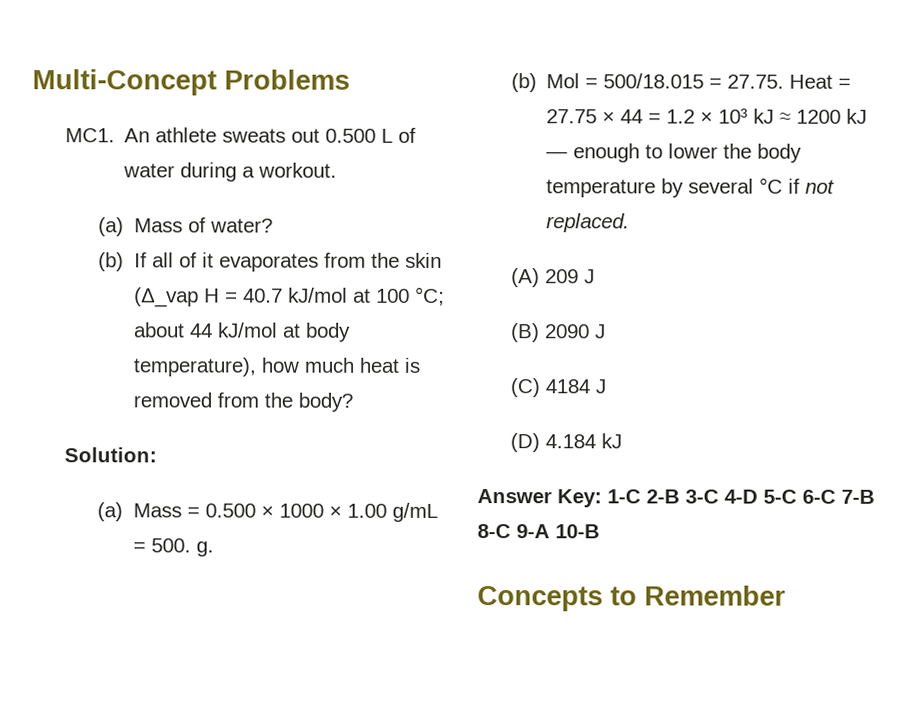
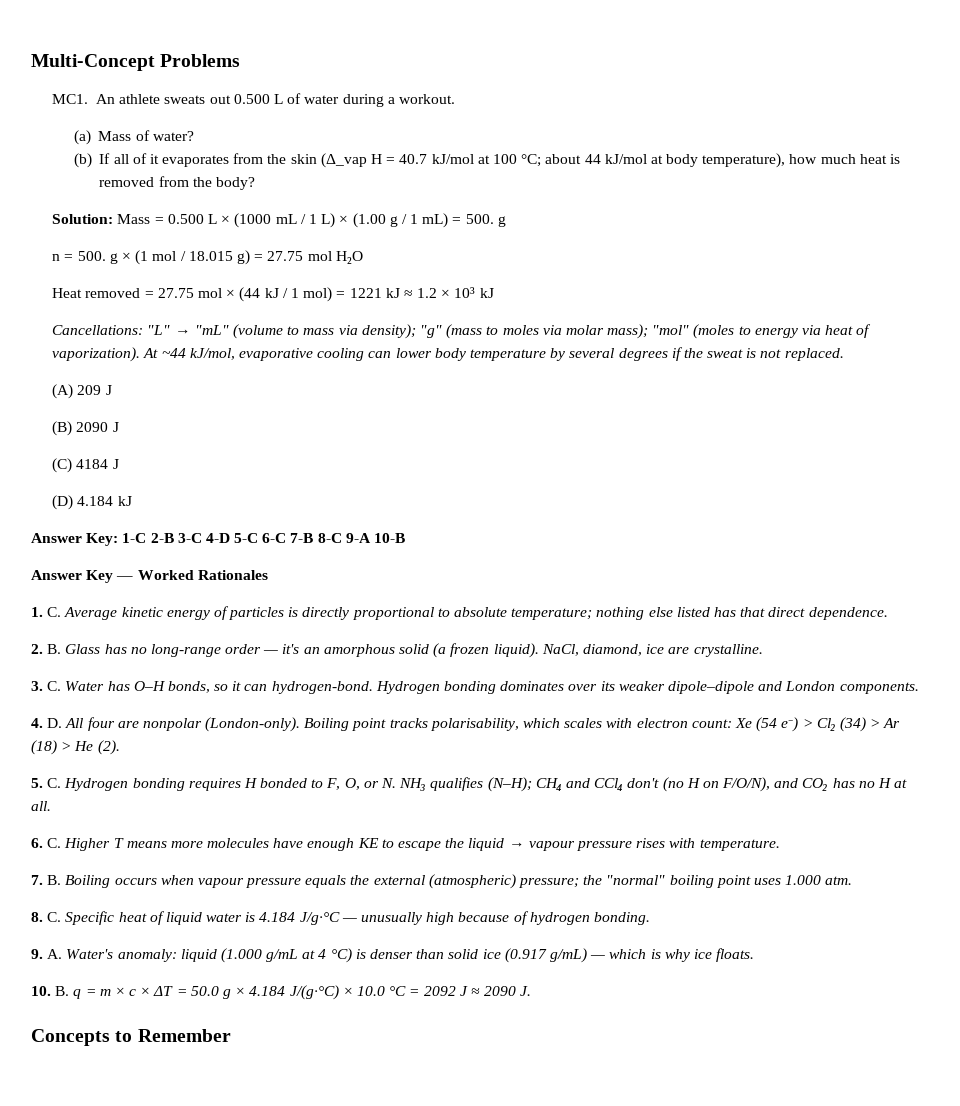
- Solution:
- (a) Mass = 0.500 × 1000 × 1.00 g/mL = 500. g.
- (b) Mol = 500/18.015 = 27.75. Heat = 27.75 × 44 = 1.2 × 10³ kJ ≈ 1200 kJ — enough to lower the body temperature by several °C if not replaced.
+ Solution: Mass = 0.500 L × (1000 mL / 1 L) × (1.00 g / 1 mL) = 500. g
+ n = 500. g × (1 mol / 18.015 g) = 27.75 mol H₂O
+ Heat removed = 27.75 mol × (44 kJ / 1 mol) = 1221 kJ ≈ 1.2 × 10³ kJ
+ Cancellations: "L" → "mL" (volume to mass via density); "g" (mass to moles via molar mass); "mol" (moles to energy via heat of vaporization). At ~44 kJ/mol, evaporative cooling can lower body temperature by several degrees if the sweat is not replaced.
+ Answer Key — Worked Rationales
+ 1. C. Average kinetic energy of particles is directly proportional to absolute temperature; nothing else listed has that direct dependence.
+ 2. B. Glass has no long-range order — it's an amorphous solid (a frozen liquid). NaCl, diamond, ice are crystalline.
+ 3. C. Water has O–H bonds, so it can hydrogen-bond. Hydrogen bonding dominates over its weaker dipole–dipole and London components.
+ 4. D. All four are nonpolar (London-only). Boiling point tracks polarisability, which scales with electron count: Xe (54 e⁻) > Cl₂ (34) > Ar (18) > He (2).
+ 5. C. Hydrogen bonding requires H bonded to F, O, or N. NH₃ qualifies (N–H); CH₄ and CCl₄ don't (no H on F/O/N), and CO₂ has no H at all.
+ 6. C. Higher T means more molecules have enough KE to escape the liquid → vapour pressure rises with temperature.
+ 7. B. Boiling occurs when vapour pressure equals the external (atmospheric) pressure; the "normal" boiling point uses 1.000 atm.
+ 8. C. Specific heat of liquid water is 4.184 J/g·°C — unusually high because of hydrogen bonding.
+ 9. A. Water's anomaly: liquid (1.000 g/mL at 4 °C) is denser than solid ice (0.917 g/mL) — which is why ice floats.
+ 10. B. q = m × c × ΔT = 50.0 g × 4.184 J/(g·°C) × 10.0 °C = 2092 J ≈ 2090 J.

